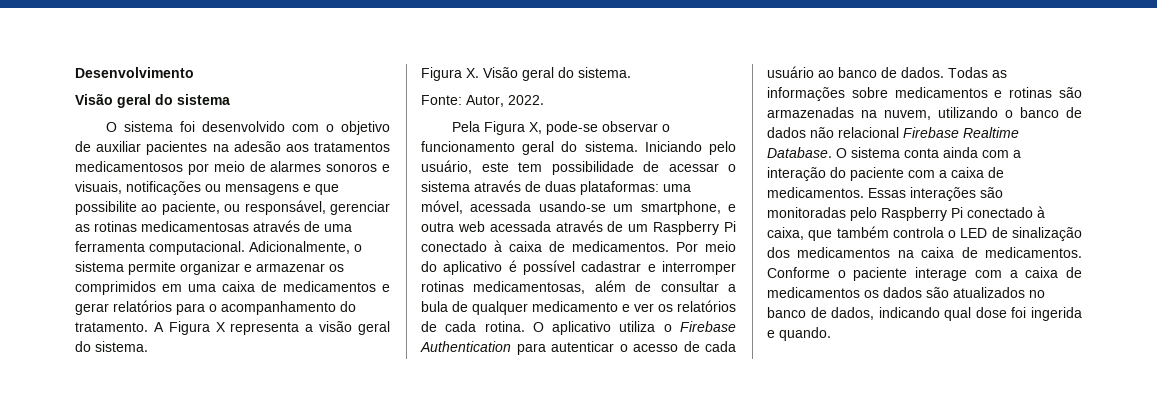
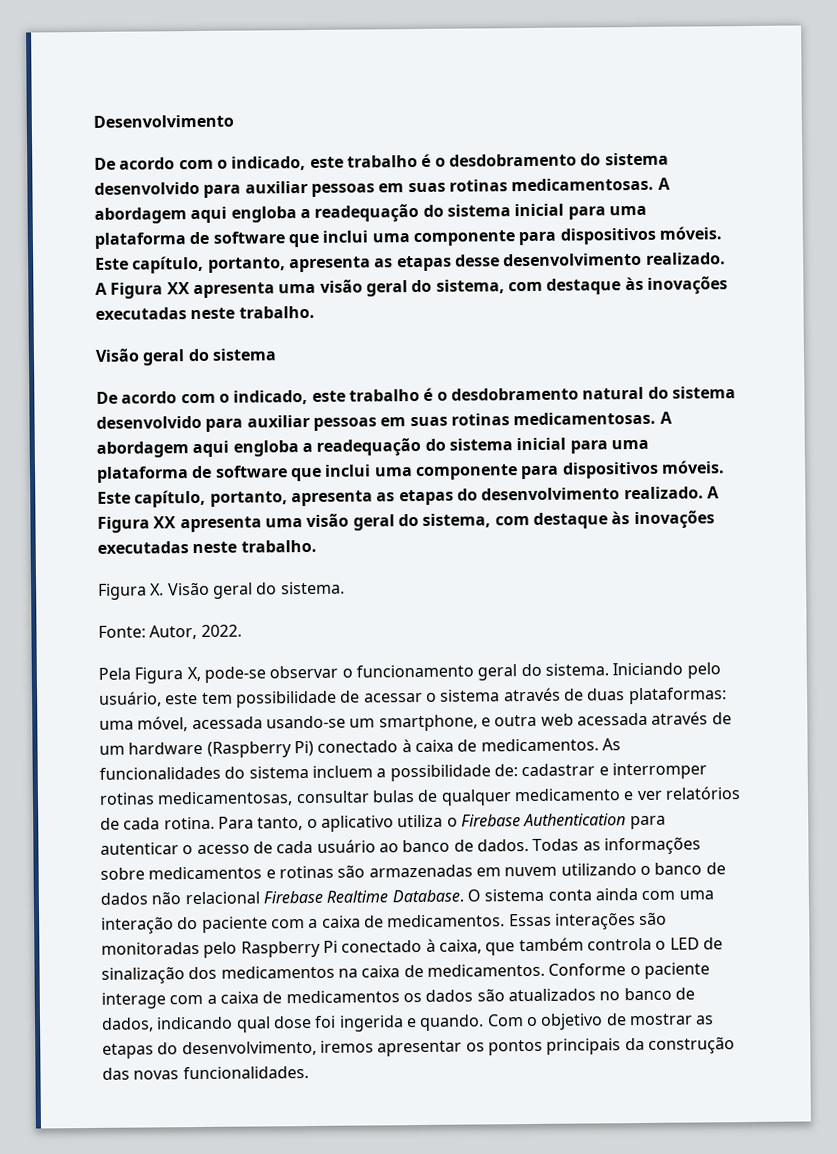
+ De acordo com o indicado, este trabalho é o desdobramento do sistema desenvolvido para auxiliar pessoas em suas rotinas medicamentosas. A abordagem aqui engloba a readequação do sistema inicial para uma plataforma de software que inclui uma componente para dispositivos móveis. Este capítulo, portanto, apresenta as etapas desse desenvolvimento realizado. A Figura XX apresenta uma visão geral do sistema, com destaque às inovações executadas neste trabalho.
  Visão geral do sistema
- O sistema foi desenvolvido com o objetivo de auxiliar pacientes na adesão aos tratamentos medicamentosos por meio de alarmes sonoros e visuais, notificações ou mensagens e que possibilite ao paciente, ou responsável, gerenciar as rotinas medicamentosas através de uma ferramenta computacional. Adicionalmente, o sistema permite organizar e armazenar os comprimidos em uma caixa de medicamentos e gerar relatórios para o acompanhamento do tratamento. A Figura X representa a visão geral do sistema.
+ De acordo com o indicado, este trabalho é o desdobramento natural do sistema desenvolvido para auxiliar pessoas em suas rotinas medicamentosas. A abordagem aqui engloba a readequação do sistema inicial para uma plataforma de software que inclui uma componente para dispositivos móveis. Este capítulo, portanto, apresenta as etapas do desenvolvimento realizado. A Figura XX apresenta uma visão geral do sistema, com destaque às inovações executadas neste trabalho.
- Iniciando pelo usuário, este tem possibilidade de acessar o sistema através de duas plataformas: uma móvel, acessada usando-se um smartphone, e outra web acessada através de um Raspberry Pi conectado à caixa de medicamentos.
+ Iniciando pelo usuário, este tem possibilidade de acessar o sistema através de duas plataformas: uma móvel, acessada usando-se um smartphone, e outra web acessada através de um hardware (Raspberry Pi) conectado à caixa de medicamentos.
- Por meio do aplicativo é possível cadastrar e interromper rotinas medicamentosas, além de consultar a bula de qualquer medicamento e ver os relatórios de cada rotina.
+ As funcionalidades do sistema incluem a possibilidade de: cadastrar e interromper rotinas medicamentosas, consultar bulas de qualquer medicamento e ver relatórios de cada rotina.
- O aplicativo utiliza o Firebase Authentication para autenticar o acesso de cada usuário ao banco de dados.
+ Para tanto, o aplicativo utiliza o Firebase Authentication para autenticar o acesso de cada usuário ao banco de dados.
- Todas as informações sobre medicamentos e rotinas são armazenadas na nuvem, utilizando o banco de dados não relacional Firebase Realtime Database.
+ Todas as informações sobre medicamentos e rotinas são armazenadas em nuvem utilizando o banco de dados não relacional Firebase Realtime Database.
- O sistema conta ainda com a interação do paciente com a caixa de medicamentos.
+ O sistema conta ainda com uma interação do paciente com a caixa de medicamentos.
+ Com o objetivo de mostrar as etapas do desenvolvimento, iremos apresentar os pontos principais da construção das novas funcionalidades.

